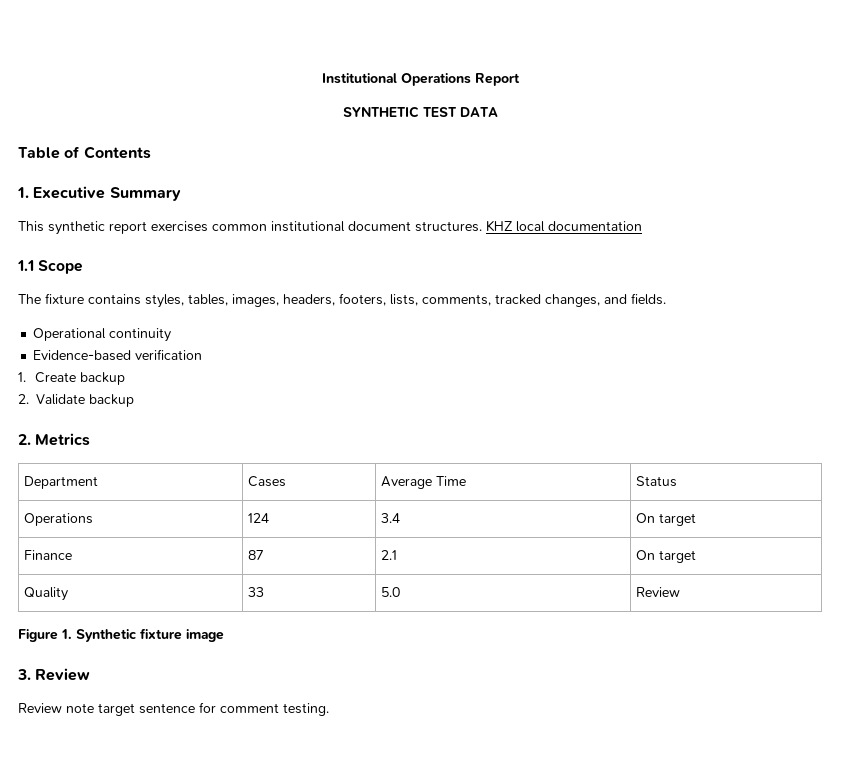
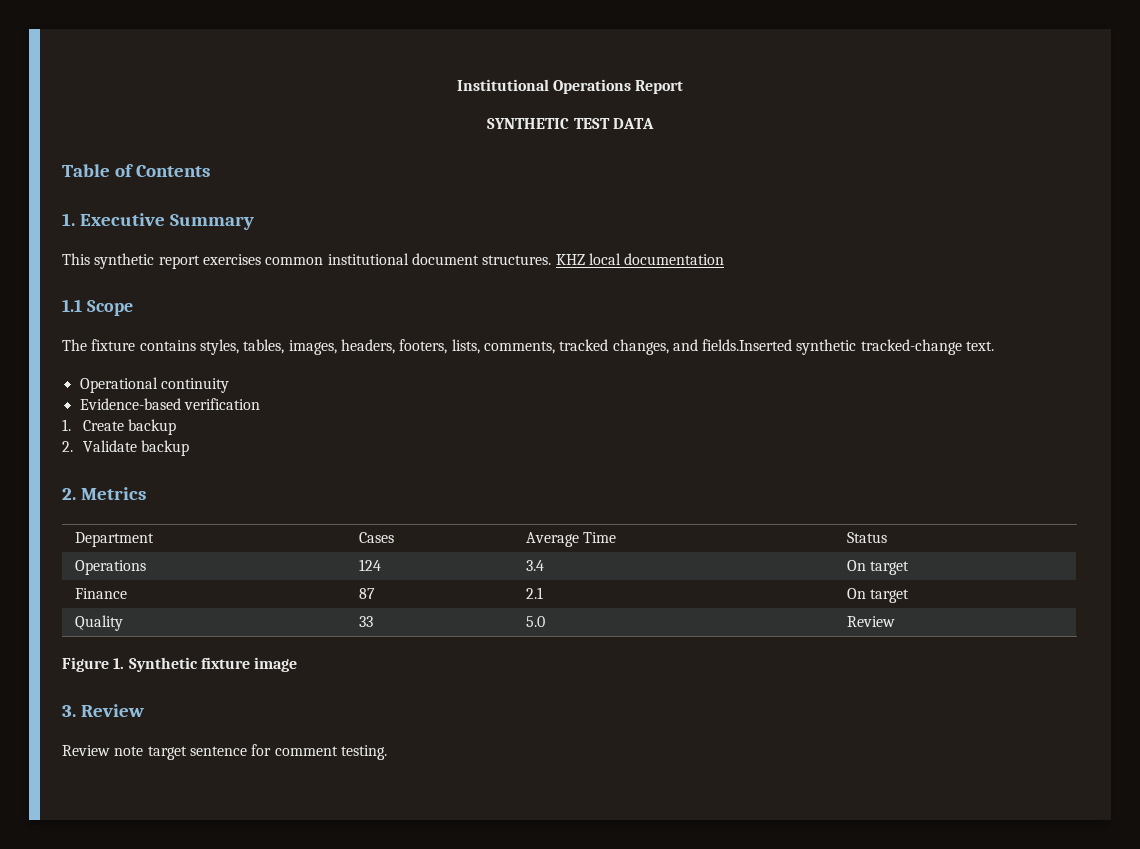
- The fixture contains styles, tables, images, headers, footers, lists, comments, tracked changes, and fields.
+ The fixture contains styles, tables, images, headers, footers, lists, comments, tracked changes, and fields.Inserted synthetic tracked-change text.

